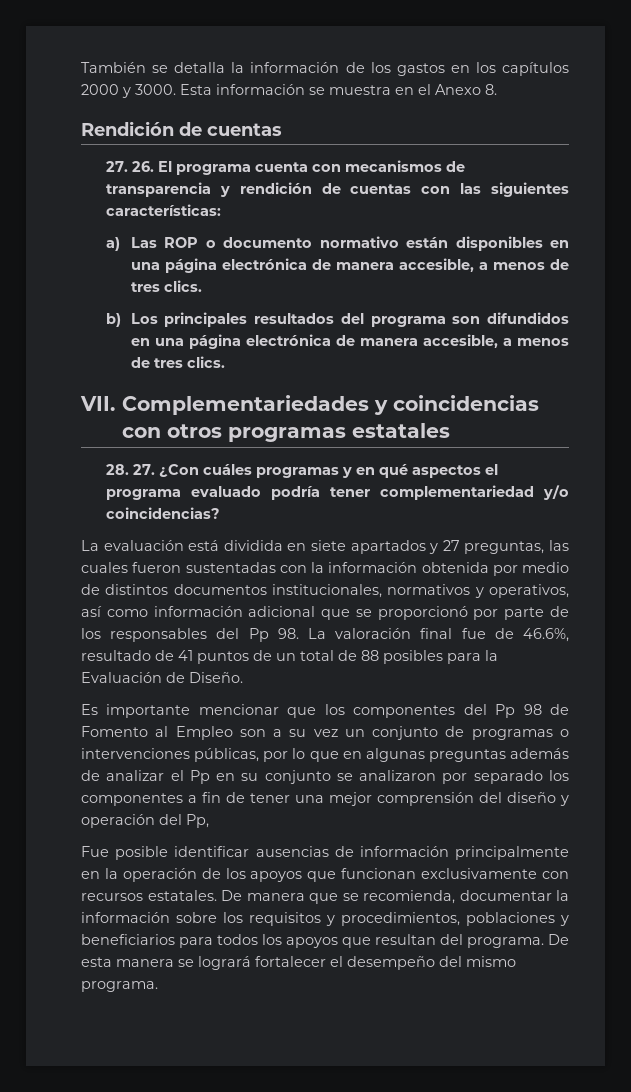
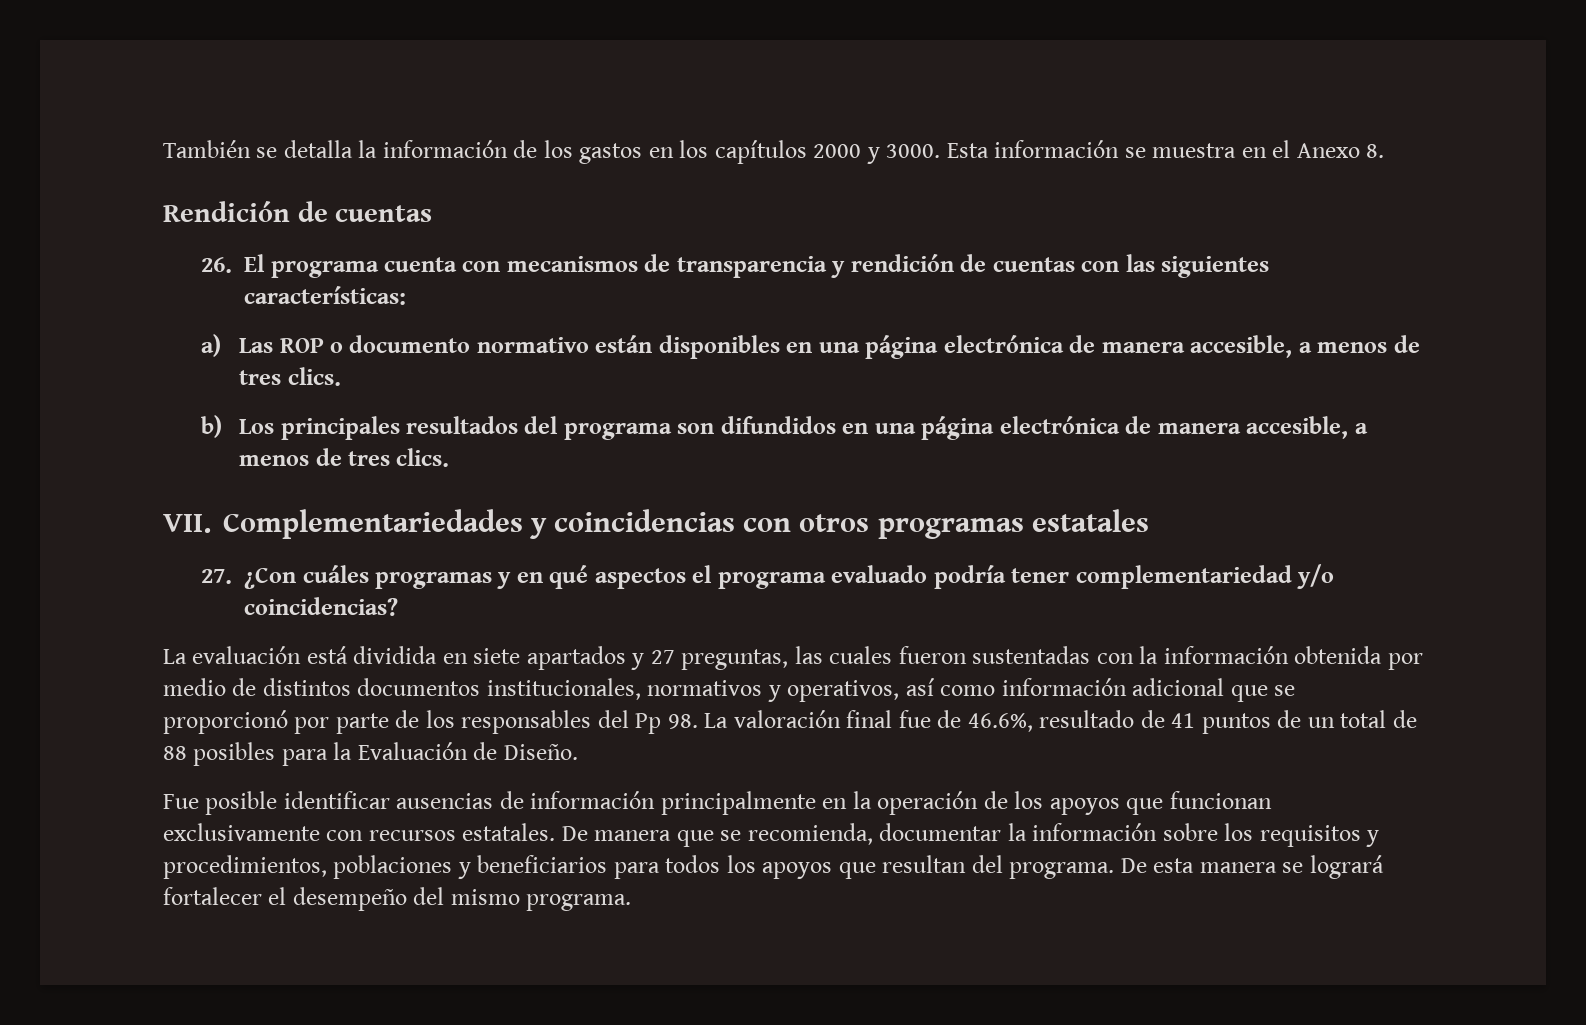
- 27. 26. El programa cuenta con mecanismos de transparencia y rendición de cuentas con las siguientes características:
+ 26. El programa cuenta con mecanismos de transparencia y rendición de cuentas con las siguientes características:
- 28. 27. ¿Con cuáles programas y en qué aspectos el programa evaluado podría tener complementariedad y/o coincidencias?
+ 27. ¿Con cuáles programas y en qué aspectos el programa evaluado podría tener complementariedad y/o coincidencias?
- Es importante mencionar que los componentes del Pp 98 de Fomento al Empleo son a su vez un conjunto de programas o intervenciones públicas, por lo que en algunas preguntas además de analizar el Pp en su conjunto se analizaron por separado los componentes a fin de tener una mejor comprensión del diseño y operación del Pp,

